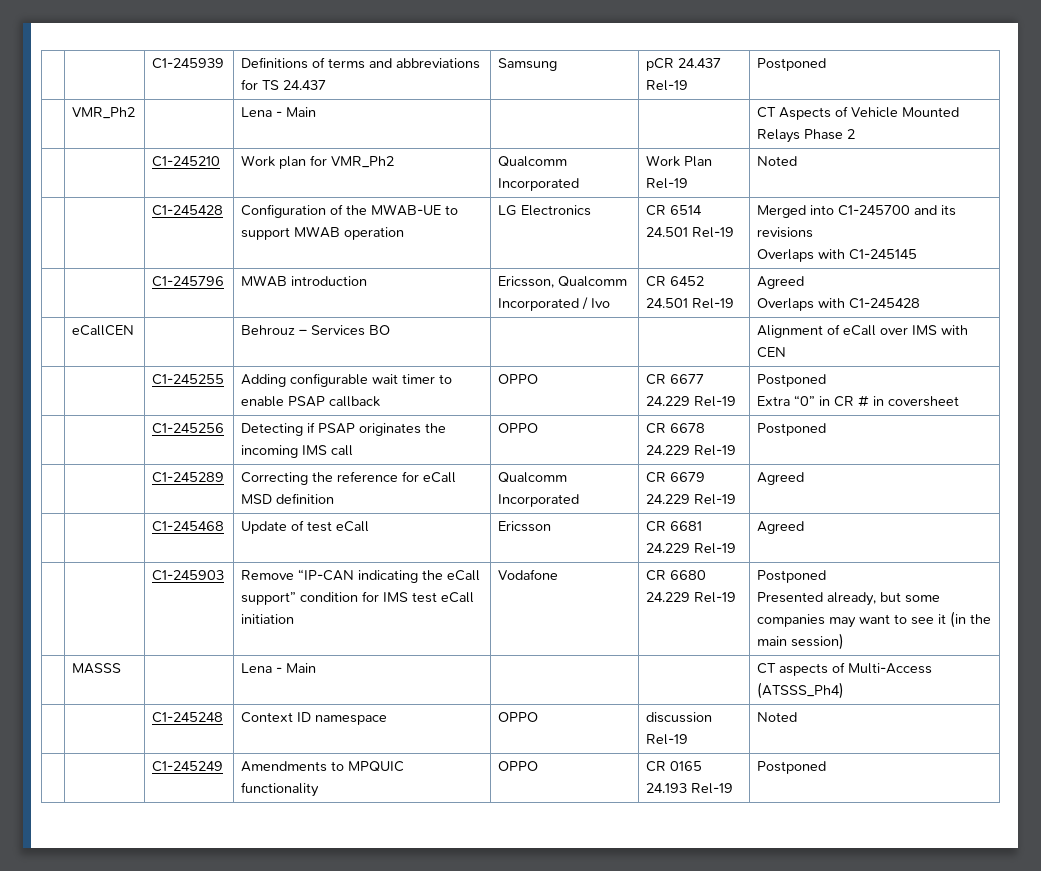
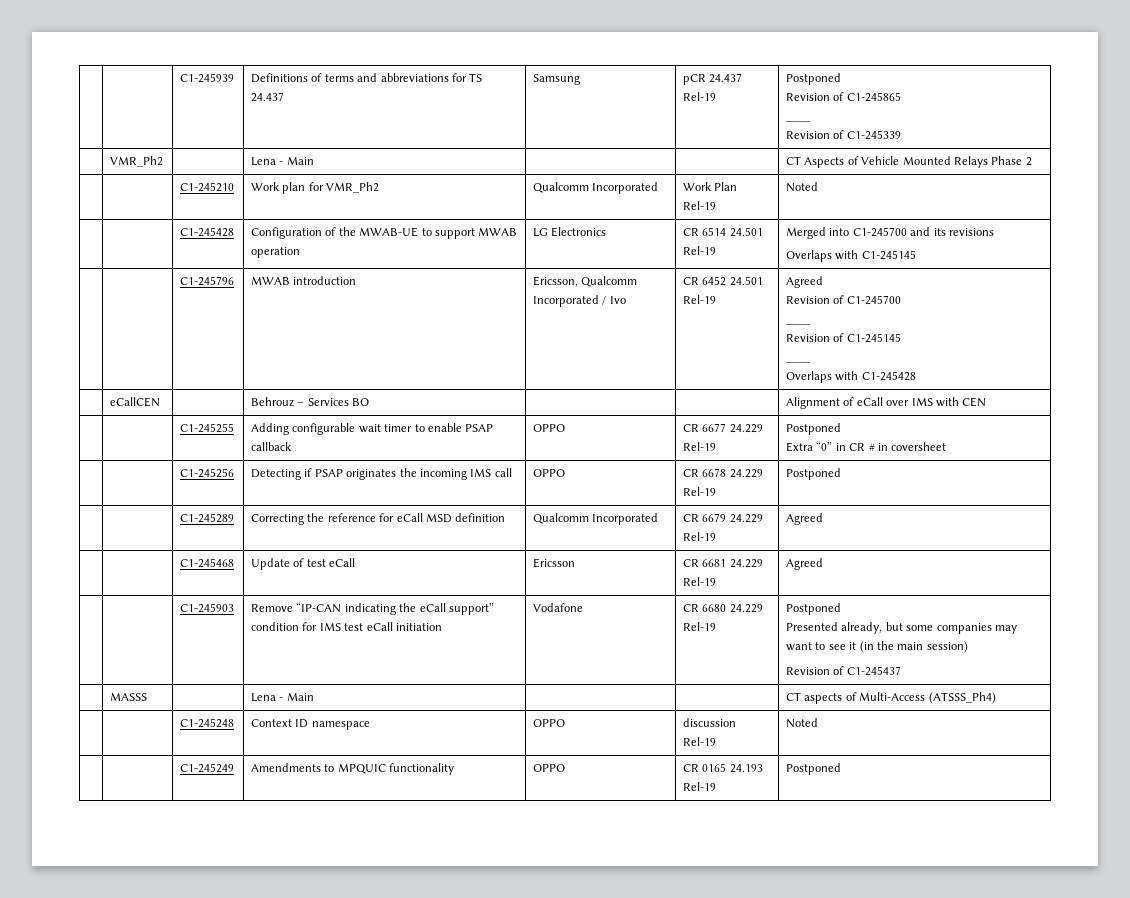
  | | C1-245939 | Definitions of terms and abbreviations for TS 24.437 | Samsung | pCR 24.437 Rel-19 | Postponed
+ Revision of C1-245865
+ ____
+ Revision of C1-245339
  | | C1-245796 | MWAB introduction | Ericsson, Qualcomm Incorporated / Ivo | CR 6452 24.501 Rel-19 | Agreed
+ Revision of C1-245700
+ ____
+ Revision of C1-245145
+ ____
  | | C1-245903 | Remove “IP-CAN indicating the eCall support” condition for IMS test eCall initiation | Vodafone | CR 6680 24.229 Rel-19 | Postponed
  Presented already, but some companies may want to see it (in the main session)
+ Revision of C1-245437

